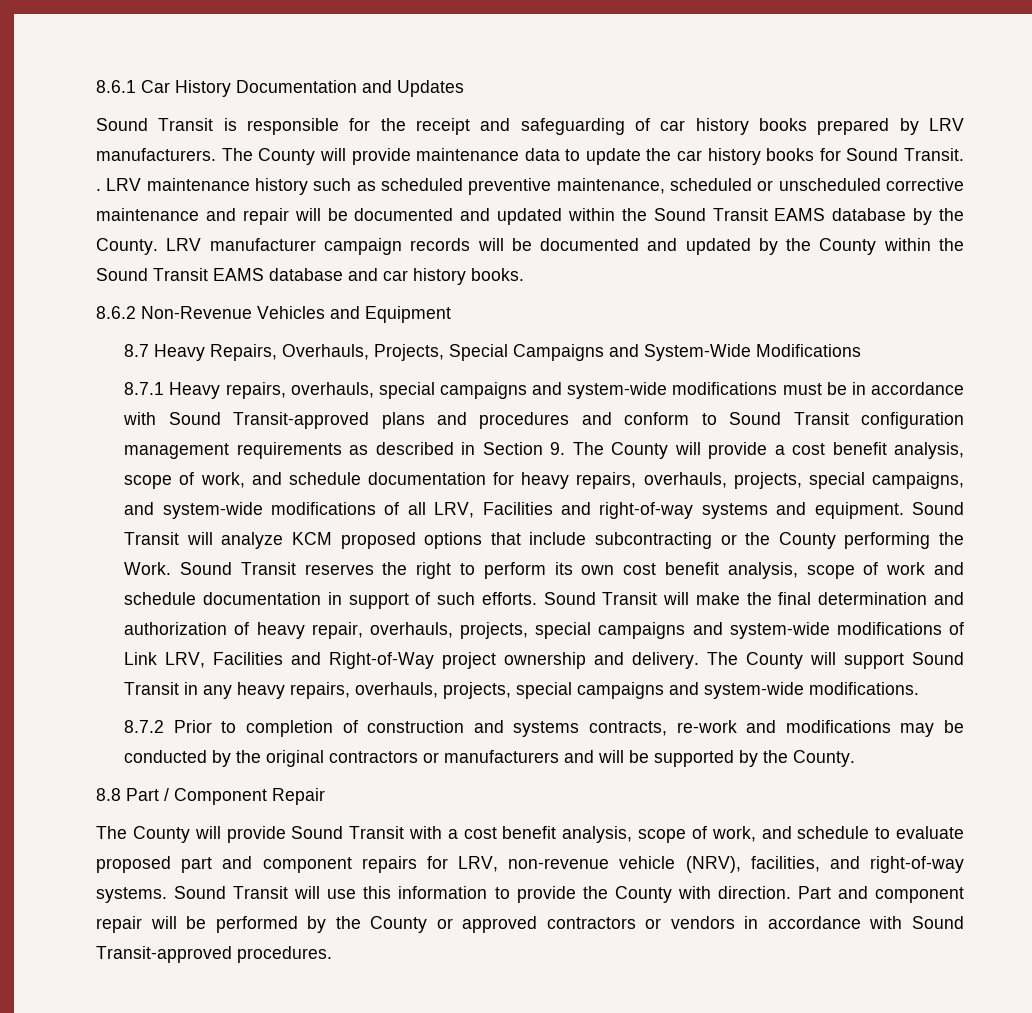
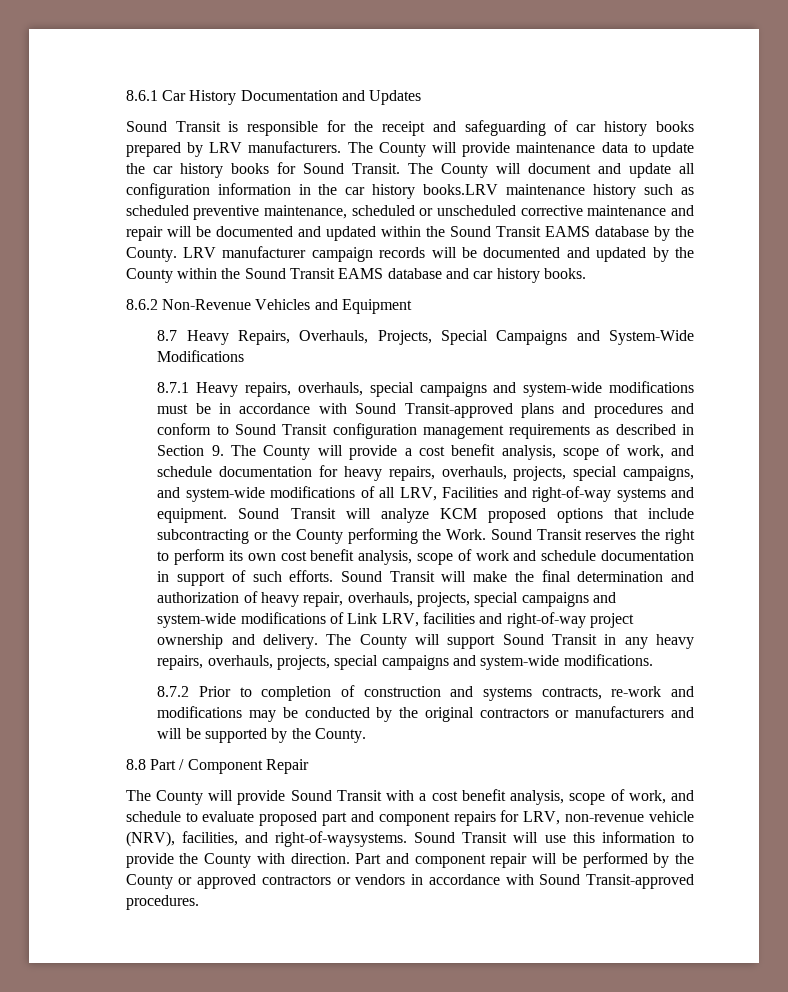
- The County will provide maintenance data to update the car history books for Sound Transit. . LRV maintenance history such as scheduled preventive maintenance, scheduled or unscheduled corrective maintenance and repair will be documented and updated within the Sound Transit EAMS database by the County.
+ The County will provide maintenance data to update the car history books for Sound Transit. The County will document and update all configuration information in the car history books.LRV maintenance history such as scheduled preventive maintenance, scheduled or unscheduled corrective maintenance and repair will be documented and updated within the Sound Transit EAMS database by the County.
- Sound Transit will make the final determination and authorization of heavy repair, overhauls, projects, special campaigns and system-wide modifications of Link LRV, Facilities and Right-of-Way project ownership and delivery.
+ Sound Transit will make the final determination and authorization of heavy repair, overhauls, projects, special campaigns and system-wide modifications of Link LRV, facilities and right-of-way project ownership and delivery.
- The County will provide Sound Transit with a cost benefit analysis, scope of work, and schedule to evaluate proposed part and component repairs for LRV, non-revenue vehicle (NRV), facilities, and right-of-way systems.
+ The County will provide Sound Transit with a cost benefit analysis, scope of work, and schedule to evaluate proposed part and component repairs for LRV, non-revenue vehicle (NRV), facilities, and right-of-waysystems.

